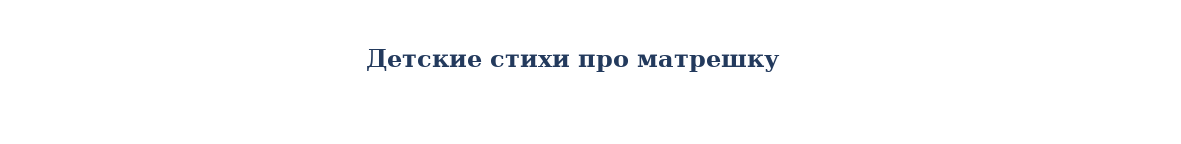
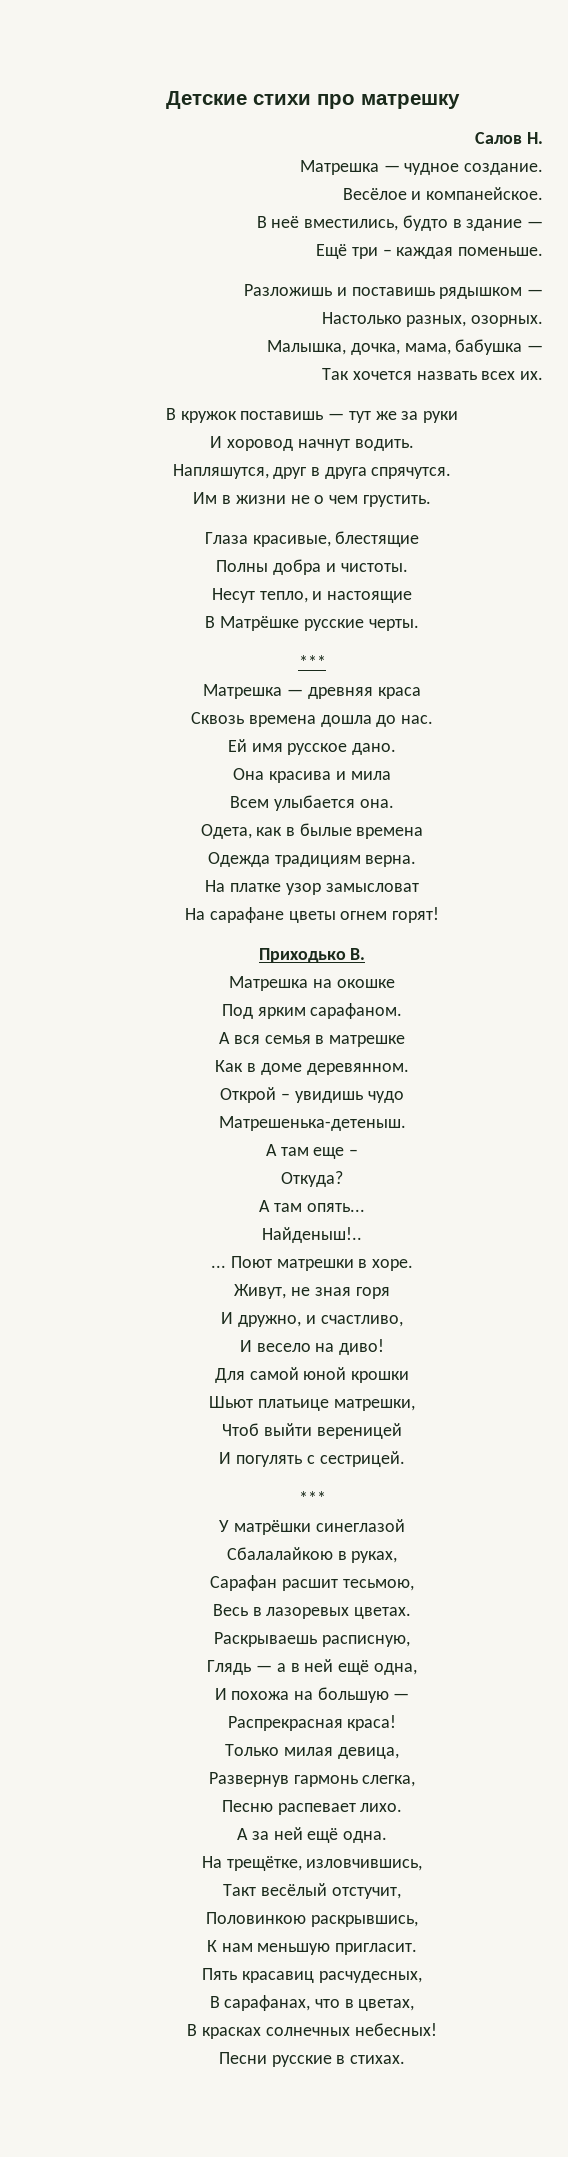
+ Салов Н.
+ Матрешка — чудное создание.
+ Весёлое и компанейское.
+ В неё вместились, будто в здание —
+ Ещё три – каждая поменьше.
+ Разложишь и поставишь рядышком —
+ Настолько разных, озорных.
+ Малышка, дочка, мама, бабушка —
+ Так хочется назвать всех их.
+ В кружок поставишь — тут же за руки
+ И хоровод начнут водить.
+ Напляшутся, друг в друга спрячутся.
+ Им в жизни не о чем грустить.
+ Глаза красивые, блестящие
+ Полны добра и чистоты.
+ Несут тепло, и настоящие
+ В Матрёшке русские черты.
+ ***
+ Матрешка — древняя краса
+ Сквозь времена дошла до нас.
+ Ей имя русское дано.
+ Она красива и мила
+ Всем улыбается она.
+ Одета, как в былые времена
+ Одежда традициям верна.
+ На платке узор замысловат
+ На сарафане цветы огнем горят!
+ Приходько В.
+ Матрешка на окошке
+ Под ярким сарафаном.
+ А вся семья в матрешке
+ Как в доме деревянном.
+ Открой – увидишь чудо
+ Матрешенька-детеныш.
+ А там еще –
+ Откуда?
+ А там опять...
+ Найденыш!..
+ ... Поют матрешки в хоре.
+ Живут, не зная горя
+ И дружно, и счастливо,
+ И весело на диво!
+ Для самой юной крошки
+ Шьют платьице матрешки,
+ Чтоб выйти вереницей
+ И погулять с сестрицей.
+ ***
+ У матрёшки синеглазой
+ Сбалалайкою в руках,
+ Сарафан расшит тесьмою,
+ Весь в лазоревых цветах.
+ Раскрываешь расписную,
+ Глядь — а в ней ещё одна,
+ И похожа на большую —
+ Распрекрасная краса!
+ Только милая девица,
+ Развернув гармонь слегка,
+ Песню распевает лихо.
+ А за ней ещё одна.
+ На трещётке, изловчившись,
+ Такт весёлый отстучит,
+ Половинкою раскрывшись,
+ К нам меньшую пригласит.
+ Пять красавиц расчудесных,
+ В сарафанах, что в цветах,
+ В красках солнечных небесных!
+ Песни русские в стихах.

